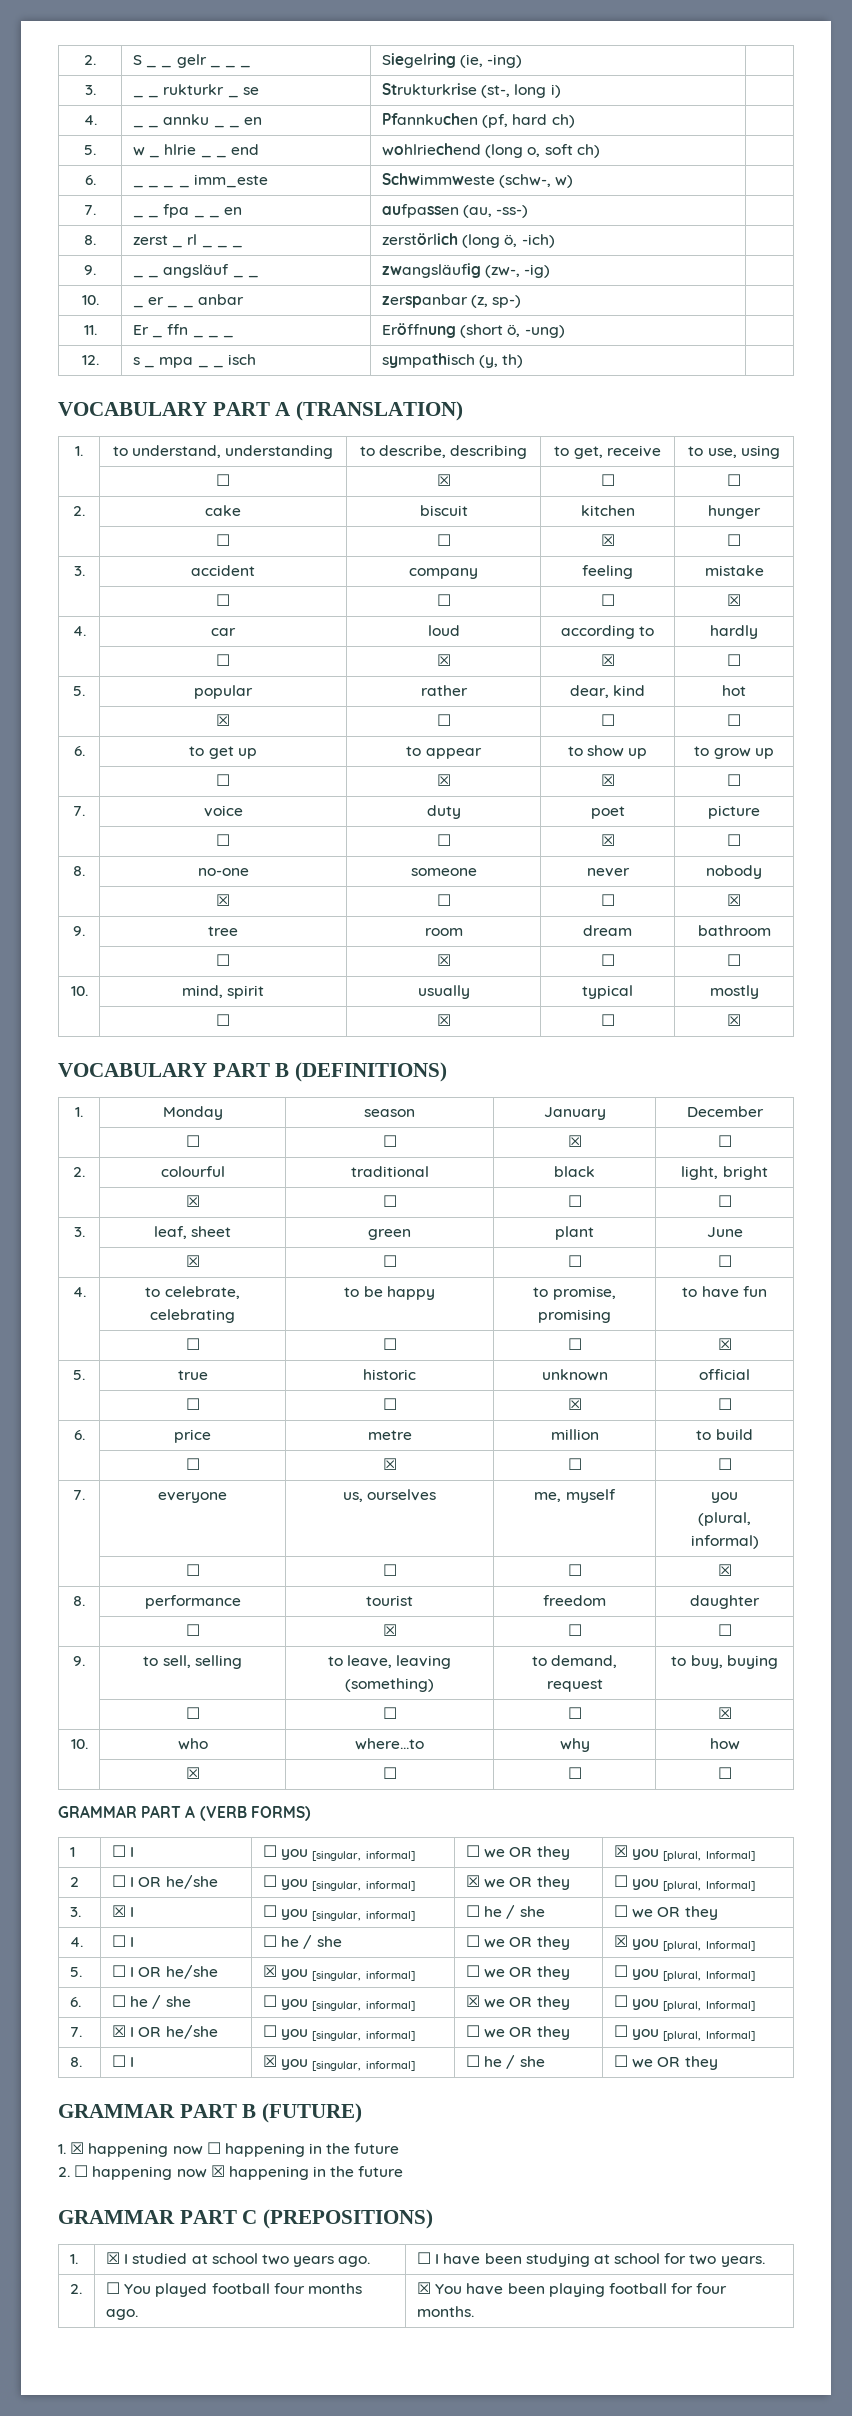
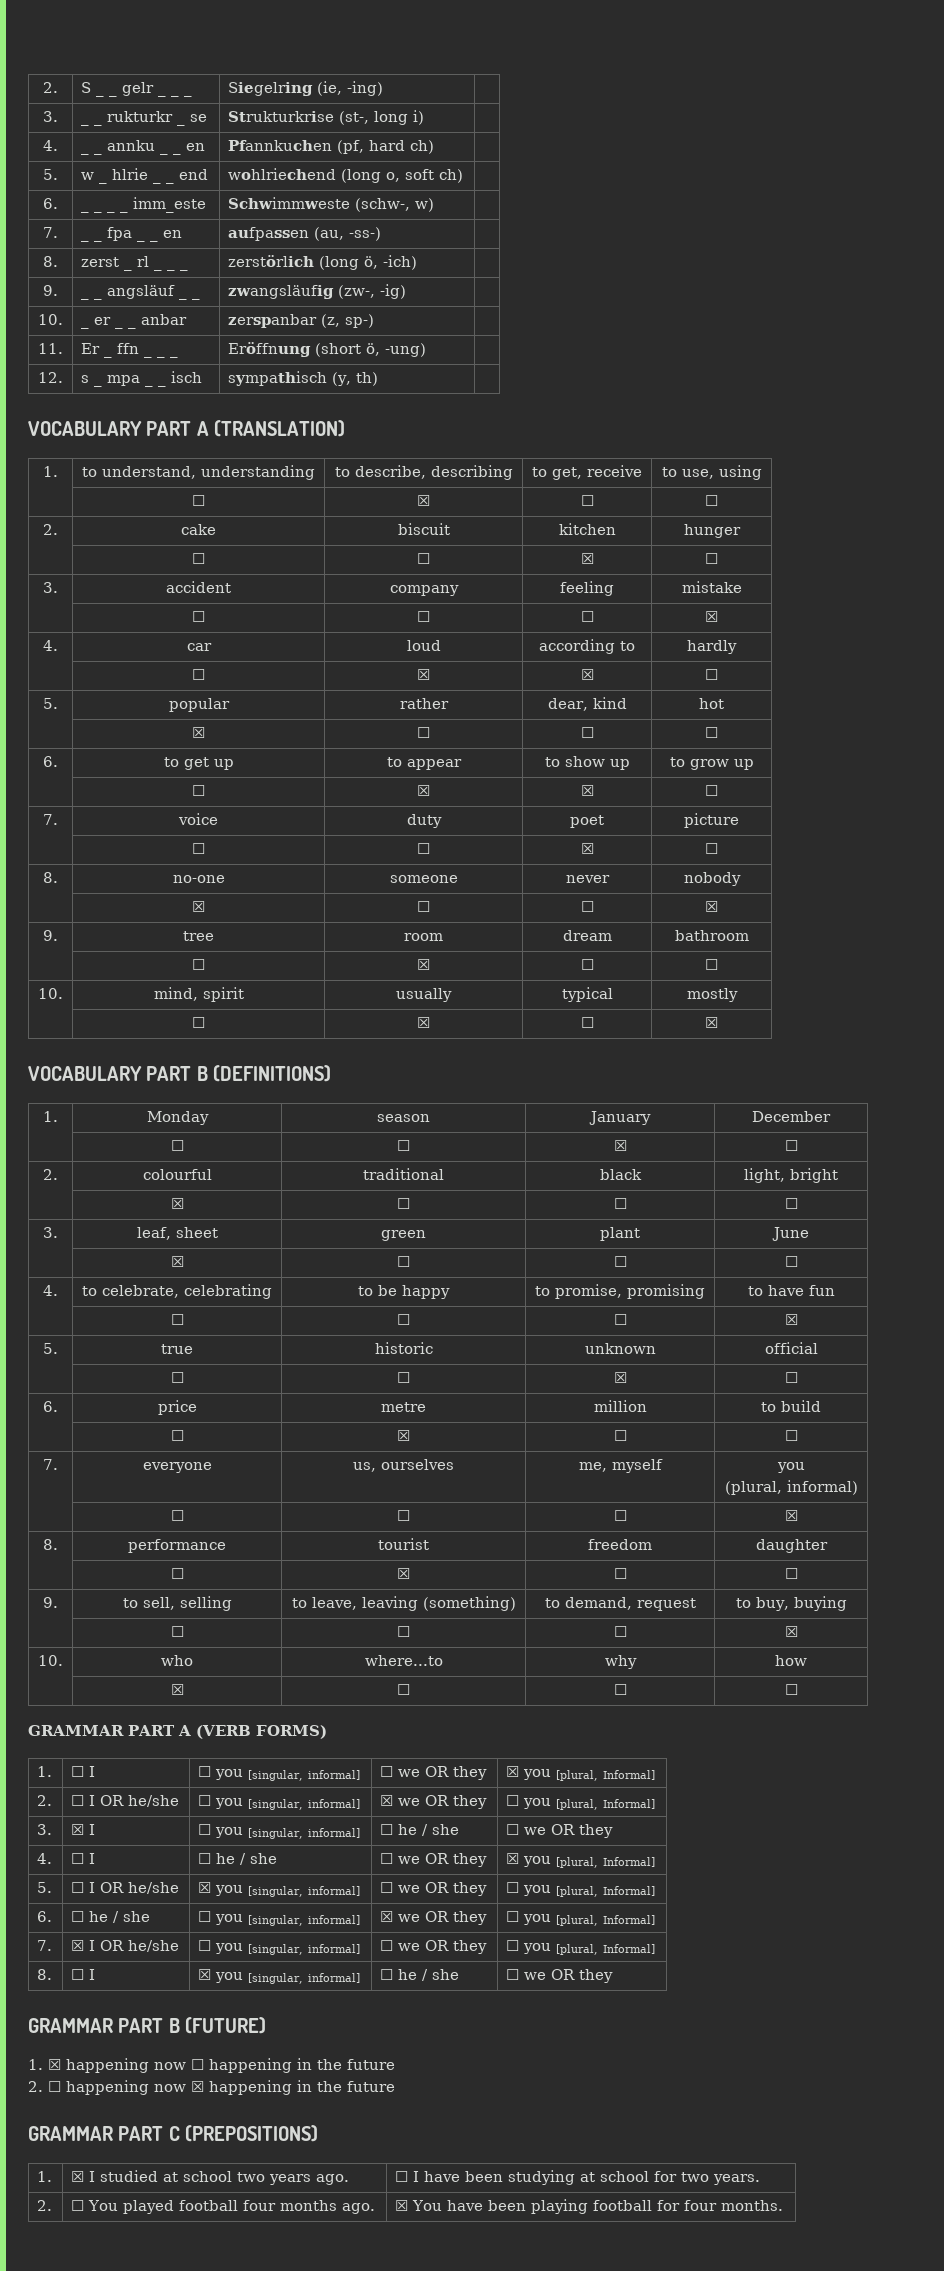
- 1 | ☐ I | ☐ you [singular, informal] | ☐ we OR they | ☒ you [plural, Informal]
+ 1. | ☐ I | ☐ you [singular, informal] | ☐ we OR they | ☒ you [plural, Informal]
- 2 | ☐ I OR he/she | ☐ you [singular, informal] | ☒ we OR they | ☐ you [plural, Informal]
+ 2. | ☐ I OR he/she | ☐ you [singular, informal] | ☒ we OR they | ☐ you [plural, Informal]

